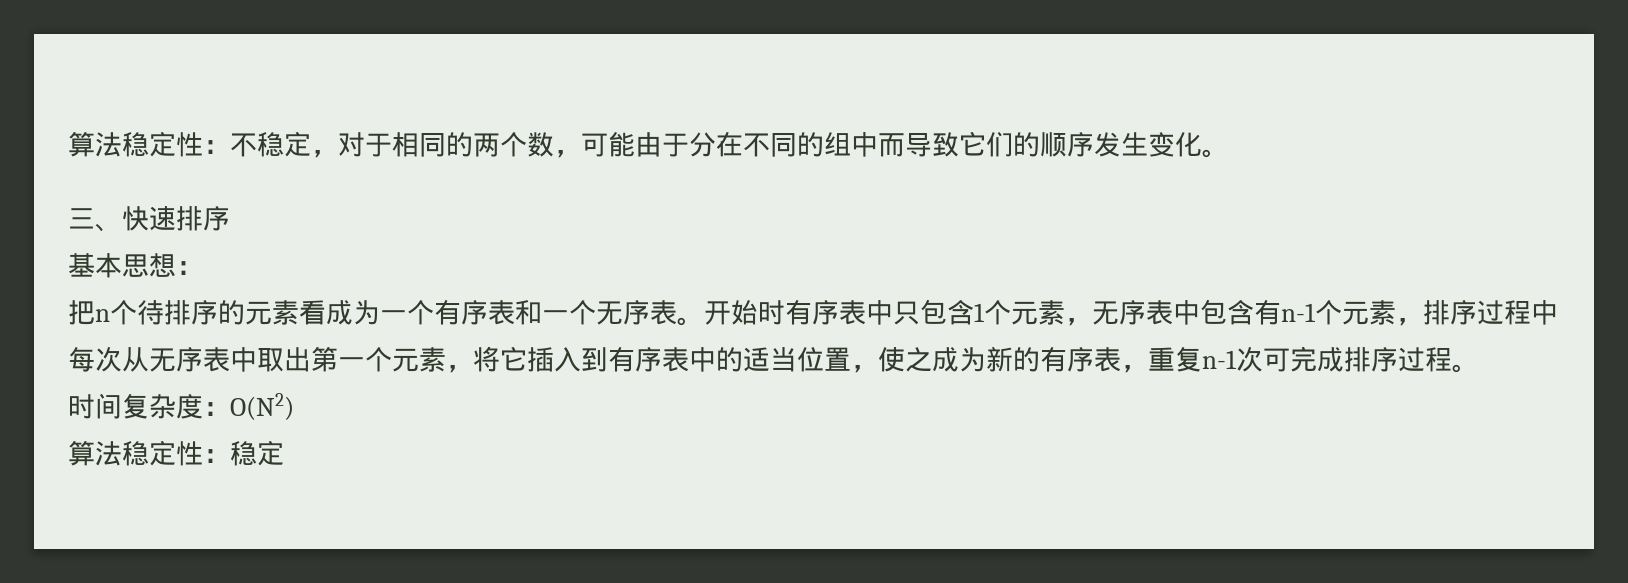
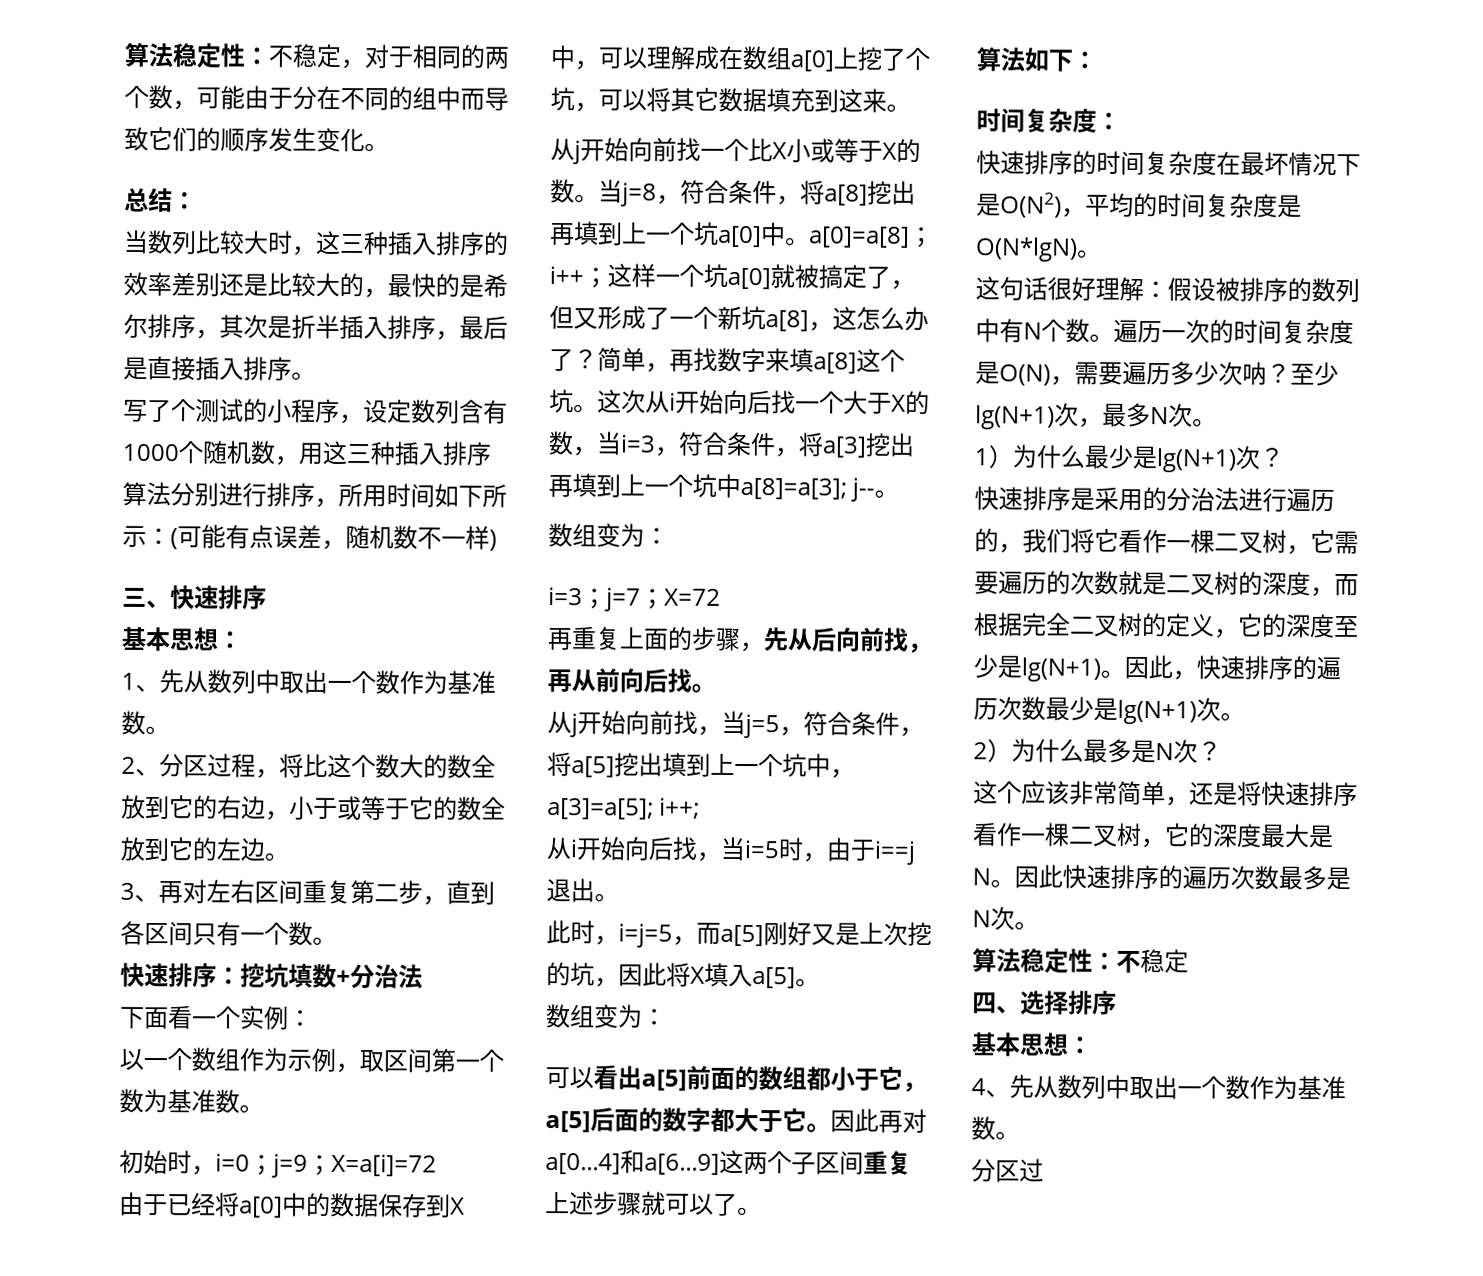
+ 总结：
+ 当数列比较大时，这三种插入排序的效率差别还是比较大的，最快的是希尔排序，其次是折半插入排序，最后是直接插入排序。
+ 写了个测试的小程序，设定数列含有1000个随机数，用这三种插入排序算法分别进行排序，所用时间如下所示：(可能有点误差，随机数不一样)
- 把n个待排序的元素看成为一个有序表和一个无序表。开始时有序表中只包含1个元素，无序表中包含有n-1个元素，排序过程中每次从无序表中取出第一个元素，将它插入到有序表中的适当位置，使之成为新的有序表，重复n-1次可完成排序过程。
- 时间复杂度：O(N2)
- 算法稳定性：稳定
+ 1、先从数列中取出一个数作为基准数。
+ 2、分区过程，将比这个数大的数全放到它的右边，小于或等于它的数全放到它的左边。
+ 3、再对左右区间重复第二步，直到各区间只有一个数。
+ 快速排序：挖坑填数+分治法
+ 下面看一个实例：
+ 以一个数组作为示例，取区间第一个数为基准数。
+ 初始时，i=0；j=9；X=a[i]=72
+ 由于已经将a[0]中的数据保存到X中，可以理解成在数组a[0]上挖了个坑，可以将其它数据填充到这来。
+ 从j开始向前找一个比X小或等于X的数。当j=8，符合条件，将a[8]挖出再填到上一个坑a[0]中。a[0]=a[8]；i++；这样一个坑a[0]就被搞定了，但又形成了一个新坑a[8]，这怎么办了？简单，再找数字来填a[8]这个坑。这次从i开始向后找一个大于X的数，当i=3，符合条件，将a[3]挖出再填到上一个坑中a[8]=a[3]; j--。
+ 数组变为：
+ i=3；j=7；X=72
+ 再重复上面的步骤，先从后向前找，再从前向后找。
+ 从j开始向前找，当j=5，符合条件，将a[5]挖出填到上一个坑中，a[3]=a[5]; i++;
+ 从i开始向后找，当i=5时，由于i==j退出。
+ 此时，i=j=5，而a[5]刚好又是上次挖的坑，因此将X填入a[5]。
+ 数组变为：
+ 可以看出a[5]前面的数组都小于它，a[5]后面的数字都大于它。因此再对a[0...4]和a[6...9]这两个子区间重复上述步骤就可以了。
+ 算法如下：
+ 时间复杂度：
+ 快速排序的时间复杂度在最坏情况下是O(N2)，平均的时间复杂度是O(N*lgN)。
+ 这句话很好理解：假设被排序的数列中有N个数。遍历一次的时间复杂度是O(N)，需要遍历多少次呐？至少lg(N+1)次，最多N次。
+ 1）为什么最少是lg(N+1)次？
+ 快速排序是采用的分治法进行遍历的，我们将它看作一棵二叉树，它需要遍历的次数就是二叉树的深度，而根据完全二叉树的定义，它的深度至少是lg(N+1)。因此，快速排序的遍历次数最少是lg(N+1)次。
+ 2）为什么最多是N次？
+ 这个应该非常简单，还是将快速排序看作一棵二叉树，它的深度最大是N。因此快速排序的遍历次数最多是N次。
+ 算法稳定性：不稳定
+ 四、选择排序
+ 基本思想：
+ 4、先从数列中取出一个数作为基准数。
+ 分区过

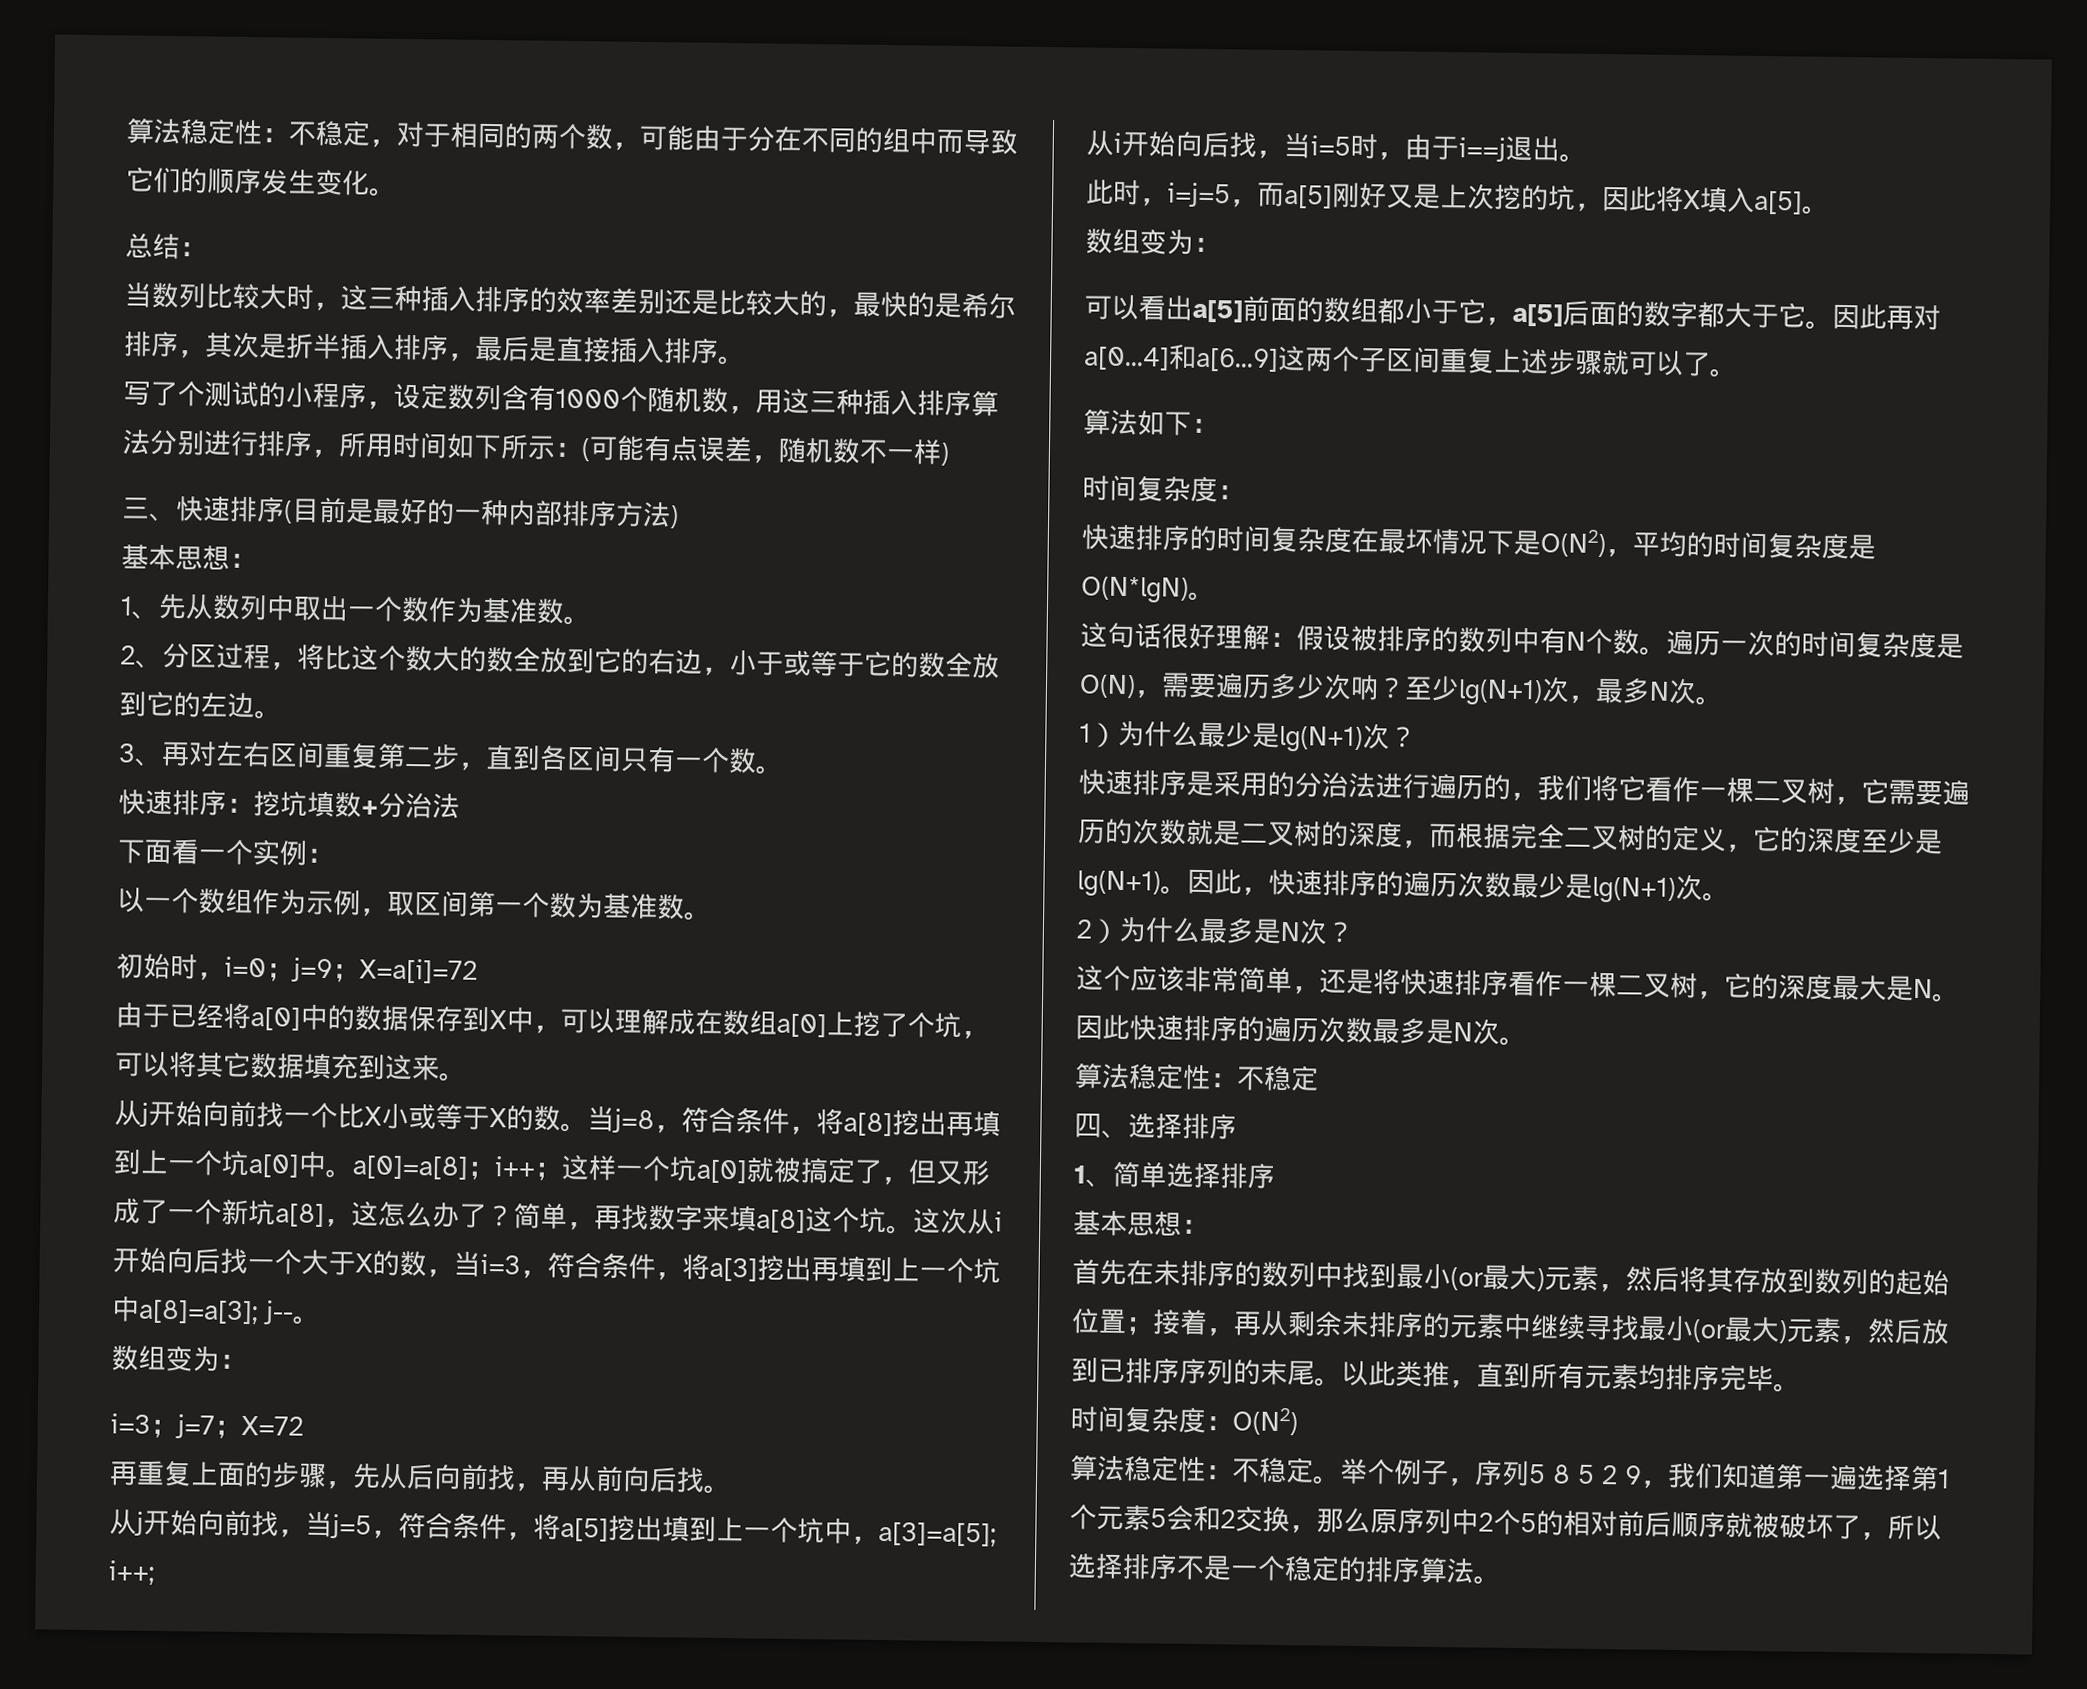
- 三、快速排序
+ 三、快速排序(目前是最好的一种内部排序方法)
  四、选择排序
+ 1、简单选择排序
  基本思想：
- 4、先从数列中取出一个数作为基准数。
- 分区过
+ 首先在未排序的数列中找到最小(or最大)元素，然后将其存放到数列的起始位置；接着，再从剩余未排序的元素中继续寻找最小(or最大)元素，然后放到已排序序列的末尾。以此类推，直到所有元素均排序完毕。
+ 时间复杂度：O(N2)
+ 算法稳定性：不稳定。举个例子，序列5 8 5 2 9，我们知道第一遍选择第1个元素5会和2交换，那么原序列中2个5的相对前后顺序就被破坏了，所以选择排序不是一个稳定的排序算法。

